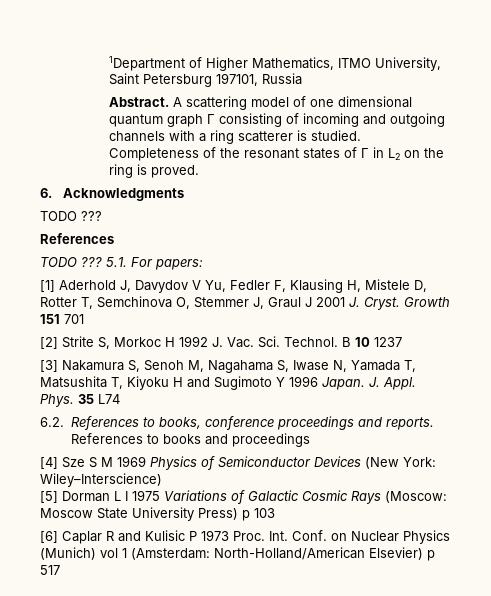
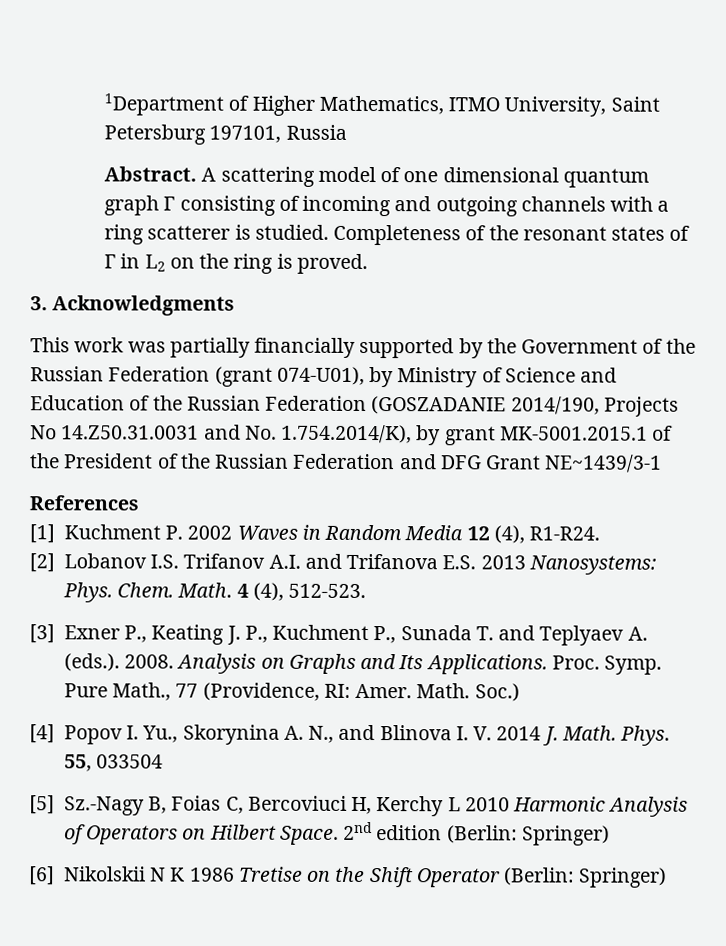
- 6. Acknowledgments
- TODO ???
+ 3. Acknowledgments
+ This work was partially financially supported by the Government of the Russian Federation (grant 074-U01), by Ministry of Science and Education of the Russian Federation (GOSZADANIE 2014/190, Projects No 14.Z50.31.0031 and No. 1.754.2014/K), by grant MK-5001.2015.1 of the President of the Russian Federation and DFG Grant NE~1439/3-1
  References
- TODO ??? 5.1. For papers:
- [1] Aderhold J, Davydov V Yu, Fedler F, Klausing H, Mistele D, Rotter T, Semchinova O, Stemmer J, Graul J 2001 J. Cryst. Growth 151 701
- [2] Strite S, Morkoc H 1992 J. Vac. Sci. Technol. B 10 1237
- [3] Nakamura S, Senoh M, Nagahama S, Iwase N, Yamada T, Matsushita T, Kiyoku H and Sugimoto Y 1996 Japan. J. Appl. Phys. 35 L74
- 6.2. References to books, conference proceedings and reports. References to books and proceedings
- [4] Sze S M 1969 Physics of Semiconductor Devices (New York: Wiley–Interscience)
- [5] Dorman L I 1975 Variations of Galactic Cosmic Rays (Moscow: Moscow State University Press) p 103
- [6] Caplar R and Kulisic P 1973 Proc. Int. Conf. on Nuclear Physics (Munich) vol 1 (Amsterdam: North-Holland/American Elsevier) p 517
+ [1] Kuchment P. 2002 Waves in Random Media 12 (4), R1-R24.
+ [2] Lobanov I.S. Trifanov A.I. and Trifanova E.S. 2013 Nanosystems: Phys. Chem. Math. 4 (4), 512-523.
+ [3] Exner P., Keating J. P., Kuchment P., Sunada T. and Teplyaev A. (eds.). 2008. Analysis on Graphs and Its Applications. Proc. Symp. Pure Math., 77 (Providence, RI: Amer. Math. Soc.)
+ [4] Popov I. Yu., Skorynina A. N., and Blinova I. V. 2014 J. Math. Phys. 55, 033504
+ [5] Sz.-Nagy B, Foias C, Bercoviuci H, Kerchy L 2010 Harmonic Analysis of Operators on Hilbert Space. 2nd edition (Berlin: Springer)
+ [6] Nikolskii N K 1986 Tretise on the Shift Operator (Berlin: Springer)

